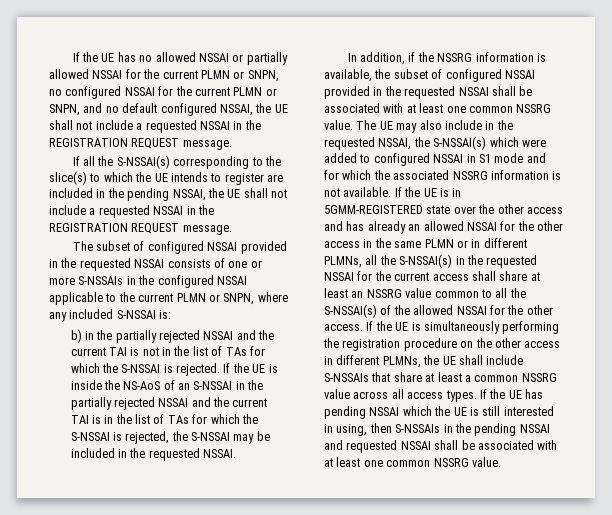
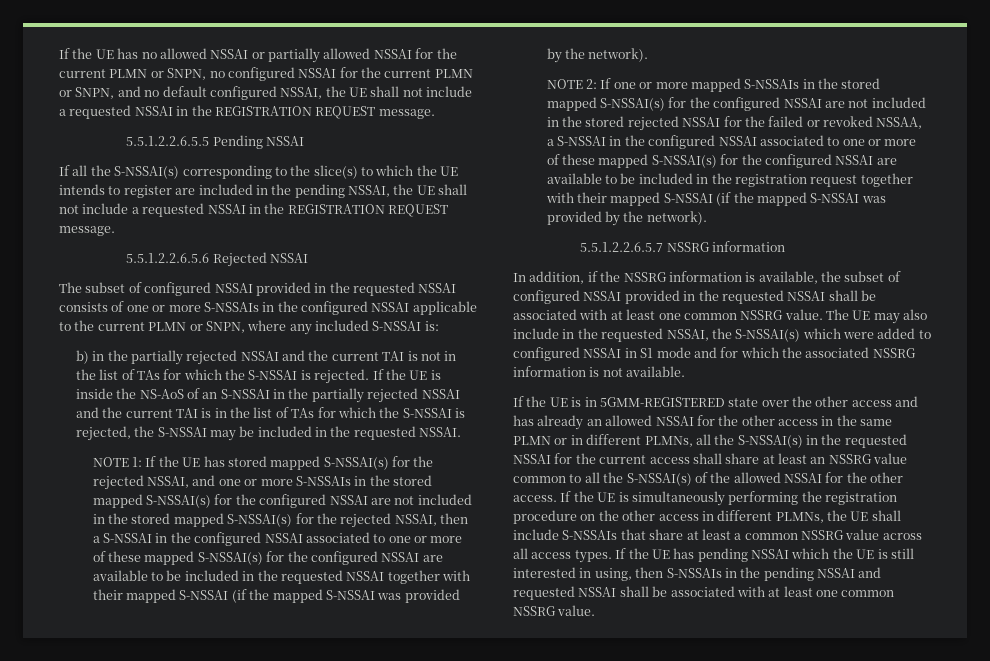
+ 5.5.1.2.2.6.5.5 Pending NSSAI
+ 5.5.1.2.2.6.5.6 Rejected NSSAI
+ NOTE 1: If the UE has stored mapped S-NSSAI(s) for the rejected NSSAI, and one or more S-NSSAIs in the stored mapped S-NSSAI(s) for the configured NSSAI are not included in the stored mapped S-NSSAI(s) for the rejected NSSAI, then a S-NSSAI in the configured NSSAI associated to one or more of these mapped S-NSSAI(s) for the configured NSSAI are available to be included in the requested NSSAI together with their mapped S-NSSAI (if the mapped S-NSSAI was provided by the network).
+ NOTE 2: If one or more mapped S-NSSAIs in the stored mapped S-NSSAI(s) for the configured NSSAI are not included in the stored rejected NSSAI for the failed or revoked NSSAA, a S-NSSAI in the configured NSSAI associated to one or more of these mapped S-NSSAI(s) for the configured NSSAI are available to be included in the registration request together with their mapped S-NSSAI (if the mapped S-NSSAI was provided by the network).
+ 5.5.1.2.2.6.5.7 NSSRG information
- The UE may also include in the requested NSSAI, the S-NSSAI(s) which were added to configured NSSAI in S1 mode and for which the associated NSSRG information is not available. If the UE is in 5GMM-REGISTERED state over the other access and has already an allowed NSSAI for the other access in the same PLMN or in different PLMNs, all the S-NSSAI(s) in the requested NSSAI for the current access shall share at least an NSSRG value common to all the S-NSSAI(s) of the allowed NSSAI for the other access.
+ The UE may also include in the requested NSSAI, the S-NSSAI(s) which were added to configured NSSAI in S1 mode and for which the associated NSSRG information is not available.
+ If the UE is in 5GMM-REGISTERED state over the other access and has already an allowed NSSAI for the other access in the same PLMN or in different PLMNs, all the S-NSSAI(s) in the requested NSSAI for the current access shall share at least an NSSRG value common to all the S-NSSAI(s) of the allowed NSSAI for the other access.

